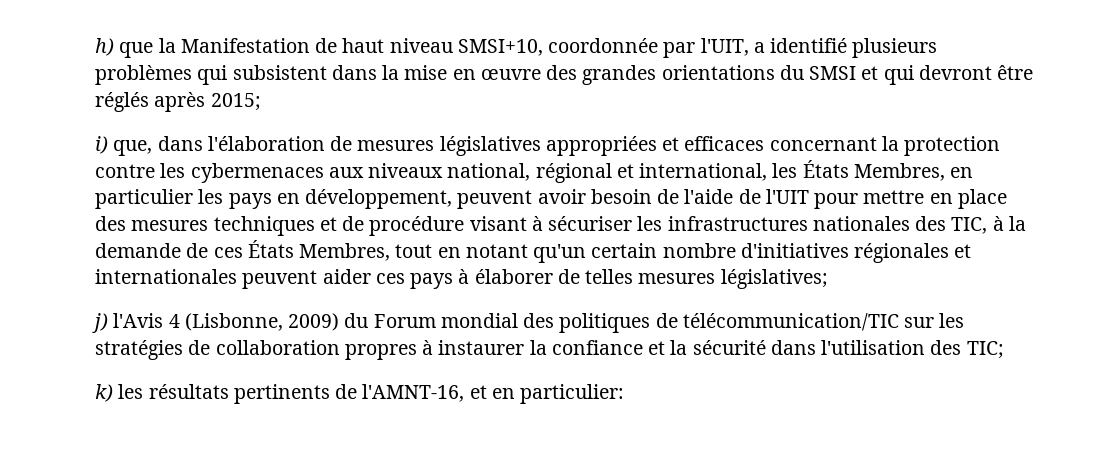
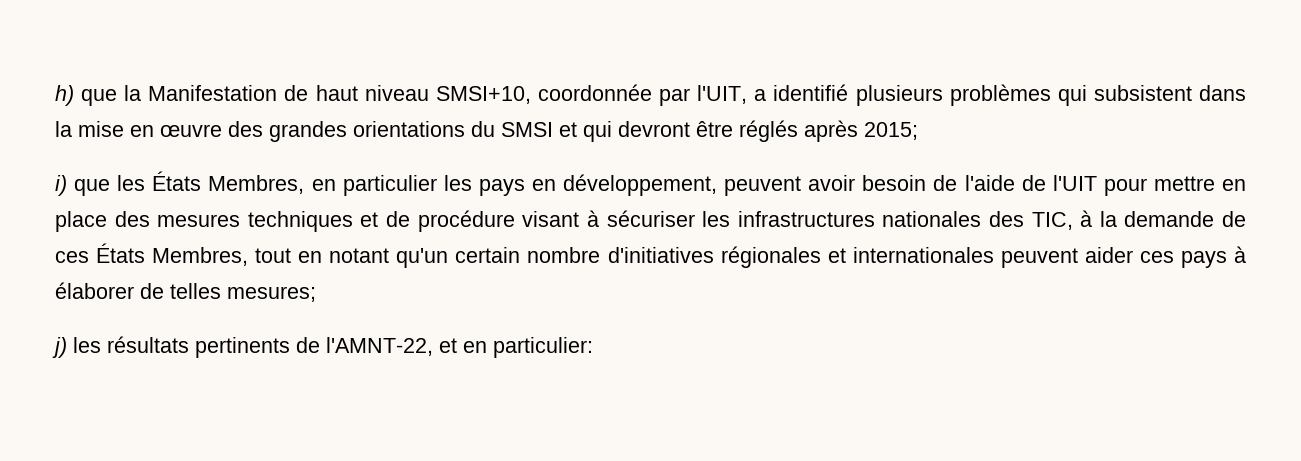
- i) que, dans l'élaboration de mesures législatives appropriées et efficaces concernant la protection contre les cybermenaces aux niveaux national, régional et international, les États Membres, en particulier les pays en développement, peuvent avoir besoin de l'aide de l'UIT pour mettre en place des mesures techniques et de procédure visant à sécuriser les infrastructures nationales des TIC, à la demande de ces États Membres, tout en notant qu'un certain nombre d'initiatives régionales et internationales peuvent aider ces pays à élaborer de telles mesures législatives;
+ i) que les États Membres, en particulier les pays en développement, peuvent avoir besoin de l'aide de l'UIT pour mettre en place des mesures techniques et de procédure visant à sécuriser les infrastructures nationales des TIC, à la demande de ces États Membres, tout en notant qu'un certain nombre d'initiatives régionales et internationales peuvent aider ces pays à élaborer de telles mesures;
- j) l'Avis 4 (Lisbonne, 2009) du Forum mondial des politiques de télécommunication/TIC sur les stratégies de collaboration propres à instaurer la confiance et la sécurité dans l'utilisation des TIC;
- k) les résultats pertinents de l'AMNT-16, et en particulier:
+ j) les résultats pertinents de l'AMNT-22, et en particulier:

